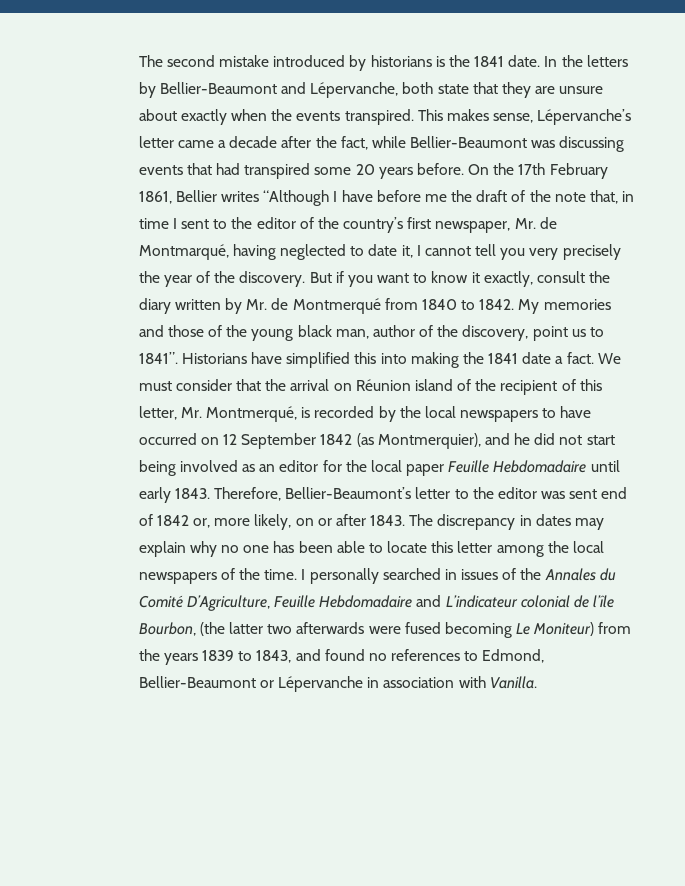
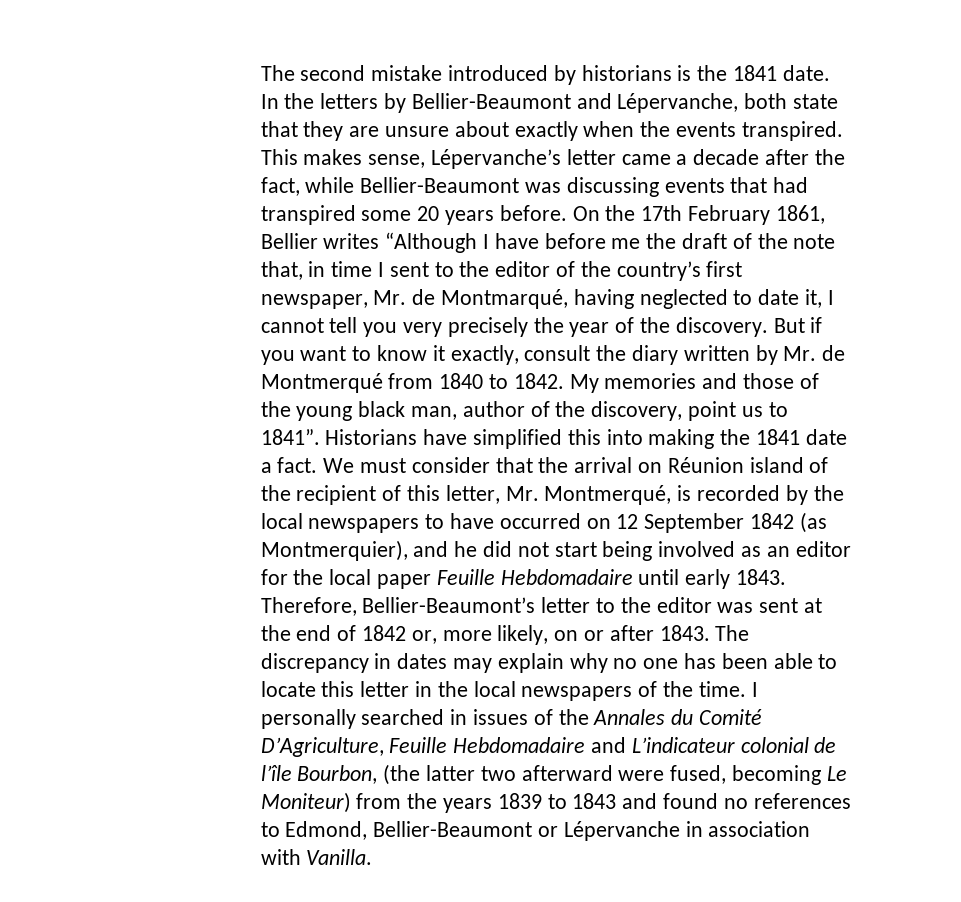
- Therefore, Bellier-Beaumont’s letter to the editor was sent end of 1842 or, more likely, on or after 1843.
+ Therefore, Bellier-Beaumont’s letter to the editor was sent at the end of 1842 or, more likely, on or after 1843.
- The discrepancy in dates may explain why no one has been able to locate this letter among the local newspapers of the time.
+ The discrepancy in dates may explain why no one has been able to locate this letter in the local newspapers of the time.
- I personally searched in issues of the Annales du Comité D’Agriculture, Feuille Hebdomadaire and L’indicateur colonial de l’île Bourbon, (the latter two afterwards were fused becoming Le Moniteur) from the years 1839 to 1843, and found no references to Edmond, Bellier-Beaumont or Lépervanche in association with Vanilla.
+ I personally searched in issues of the Annales du Comité D’Agriculture, Feuille Hebdomadaire and L’indicateur colonial de l’île Bourbon, (the latter two afterward were fused, becoming Le Moniteur) from the years 1839 to 1843 and found no references to Edmond, Bellier-Beaumont or Lépervanche in association with Vanilla.

